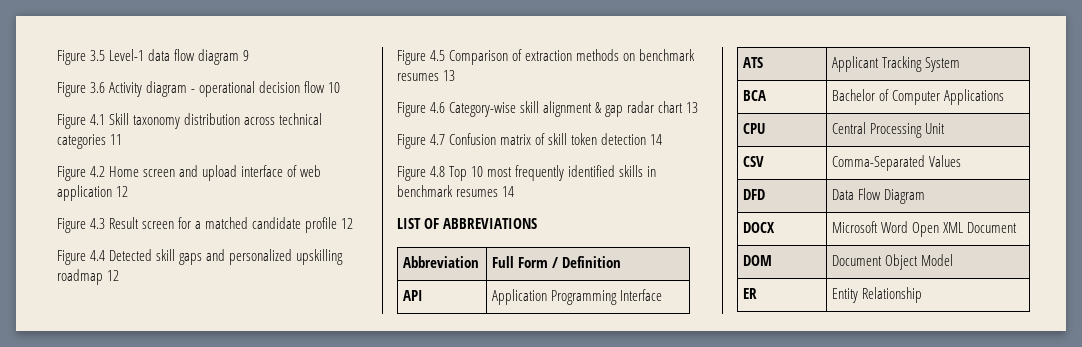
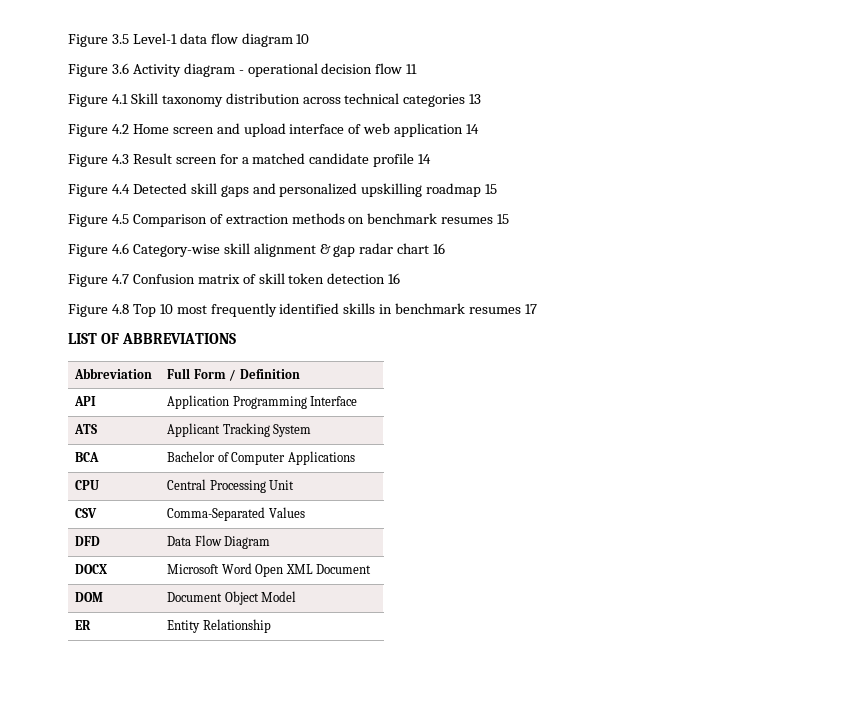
- Figure 3.5 Level-1 data flow diagram 9
+ Figure 3.5 Level-1 data flow diagram 10
- Figure 3.6 Activity diagram - operational decision flow 10
+ Figure 3.6 Activity diagram - operational decision flow 11
- Figure 4.1 Skill taxonomy distribution across technical categories 11
+ Figure 4.1 Skill taxonomy distribution across technical categories 13
- Figure 4.2 Home screen and upload interface of web application 12
+ Figure 4.2 Home screen and upload interface of web application 14
- Figure 4.3 Result screen for a matched candidate profile 12
+ Figure 4.3 Result screen for a matched candidate profile 14
- Figure 4.4 Detected skill gaps and personalized upskilling roadmap 12
+ Figure 4.4 Detected skill gaps and personalized upskilling roadmap 15
- Figure 4.5 Comparison of extraction methods on benchmark resumes 13
+ Figure 4.5 Comparison of extraction methods on benchmark resumes 15
- Figure 4.6 Category-wise skill alignment & gap radar chart 13
+ Figure 4.6 Category-wise skill alignment & gap radar chart 16
- Figure 4.7 Confusion matrix of skill token detection 14
+ Figure 4.7 Confusion matrix of skill token detection 16
- Figure 4.8 Top 10 most frequently identified skills in benchmark resumes 14
+ Figure 4.8 Top 10 most frequently identified skills in benchmark resumes 17

